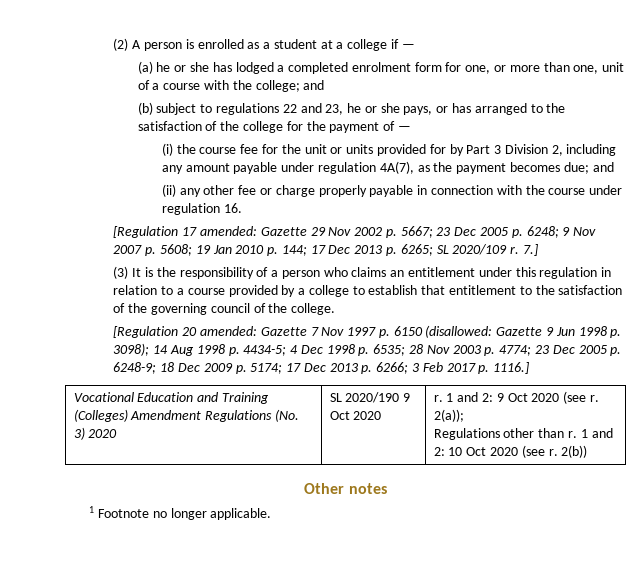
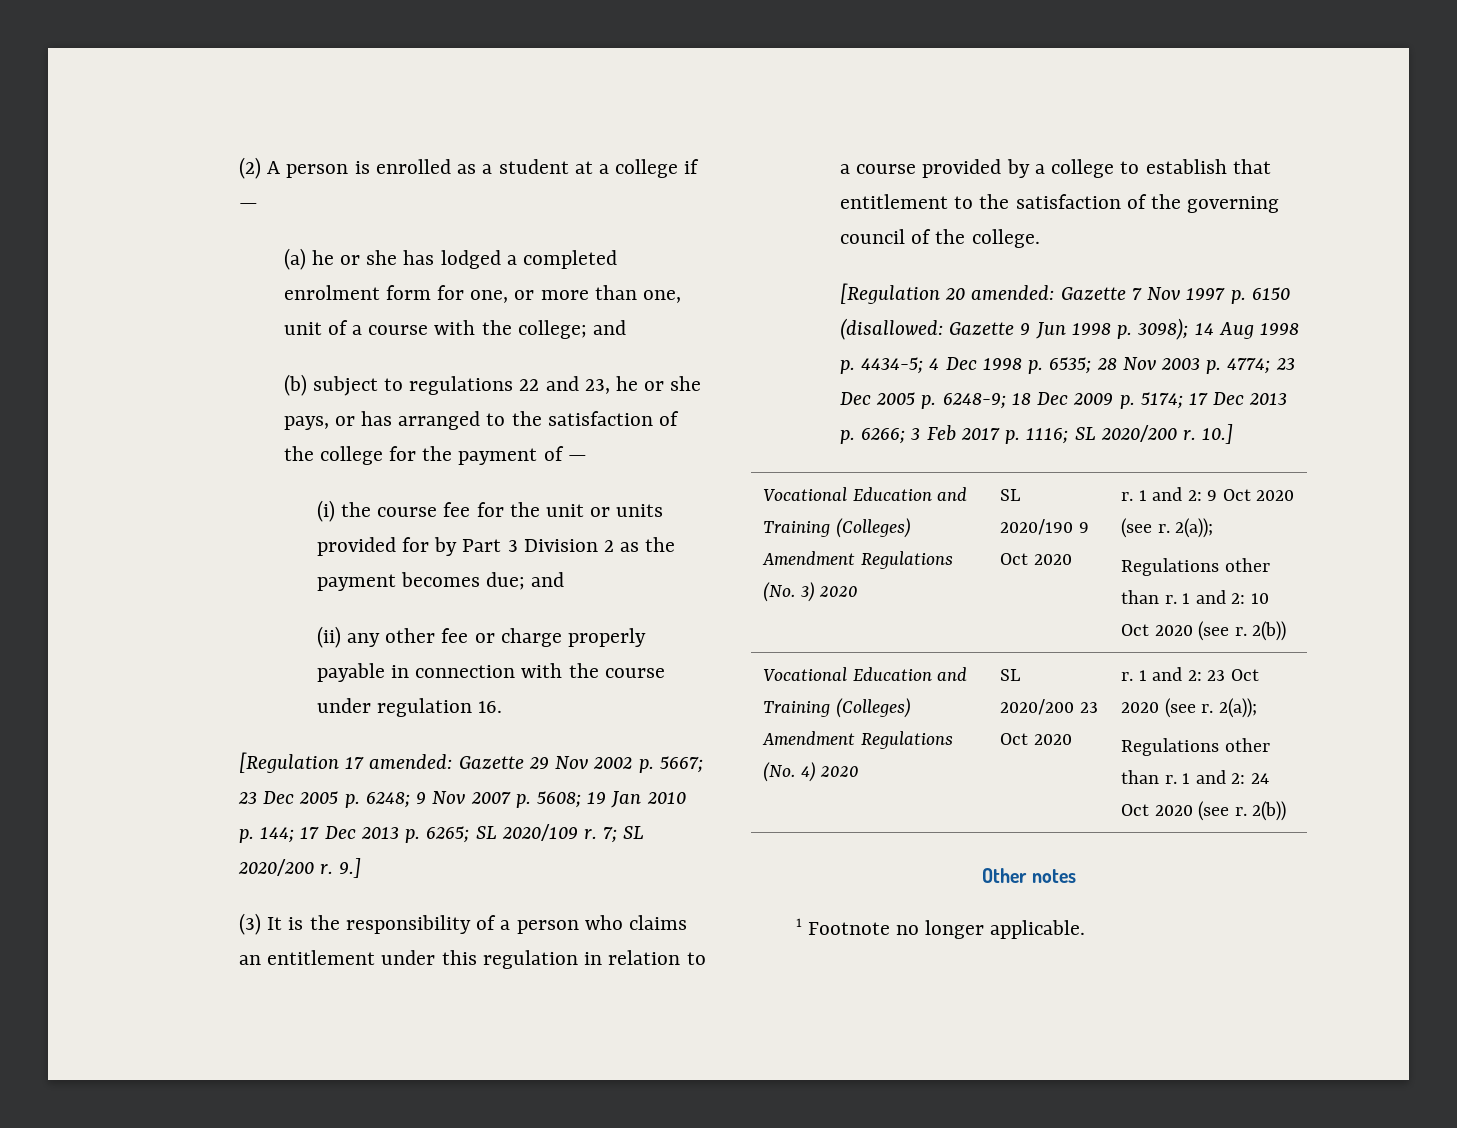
- (i) the course fee for the unit or units provided for by Part 3 Division 2, including any amount payable under regulation 4A(7), as the payment becomes due; and
+ (i) the course fee for the unit or units provided for by Part 3 Division 2 as the payment becomes due; and
- 7.]
+ 7; SL 2020/200 r. 9.]
- [Regulation 20 amended: Gazette 7 Nov 1997 p. 6150 (disallowed: Gazette 9 Jun 1998 p. 3098); 14 Aug 1998 p. 4434-5; 4 Dec 1998 p. 6535; 28 Nov 2003 p. 4774; 23 Dec 2005 p. 6248-9; 18 Dec 2009 p. 5174; 17 Dec 2013 p. 6266; 3 Feb 2017 p. 1116.]
+ [Regulation 20 amended: Gazette 7 Nov 1997 p. 6150 (disallowed: Gazette 9 Jun 1998 p. 3098); 14 Aug 1998 p. 4434-5; 4 Dec 1998 p. 6535; 28 Nov 2003 p. 4774; 23 Dec 2005 p. 6248-9; 18 Dec 2009 p. 5174; 17 Dec 2013 p. 6266; 3 Feb 2017 p. 1116; SL 2020/200 r. 10.]
+ Vocational Education and Training (Colleges) Amendment Regulations (No. 4) 2020 | SL 2020/200 23 Oct 2020 | r. 1 and 2: 23 Oct 2020 (see r. 2(a));
+ Regulations other than r. 1 and 2: 24 Oct 2020 (see r. 2(b))

